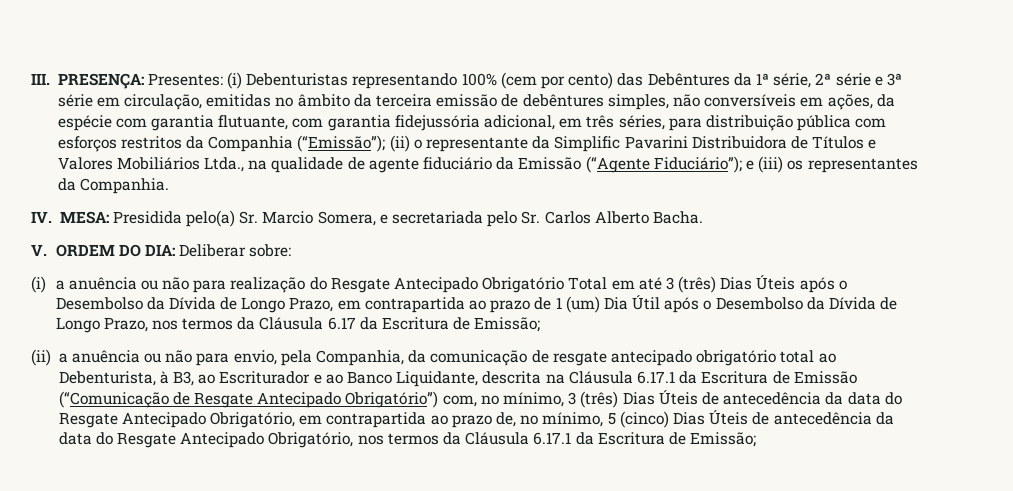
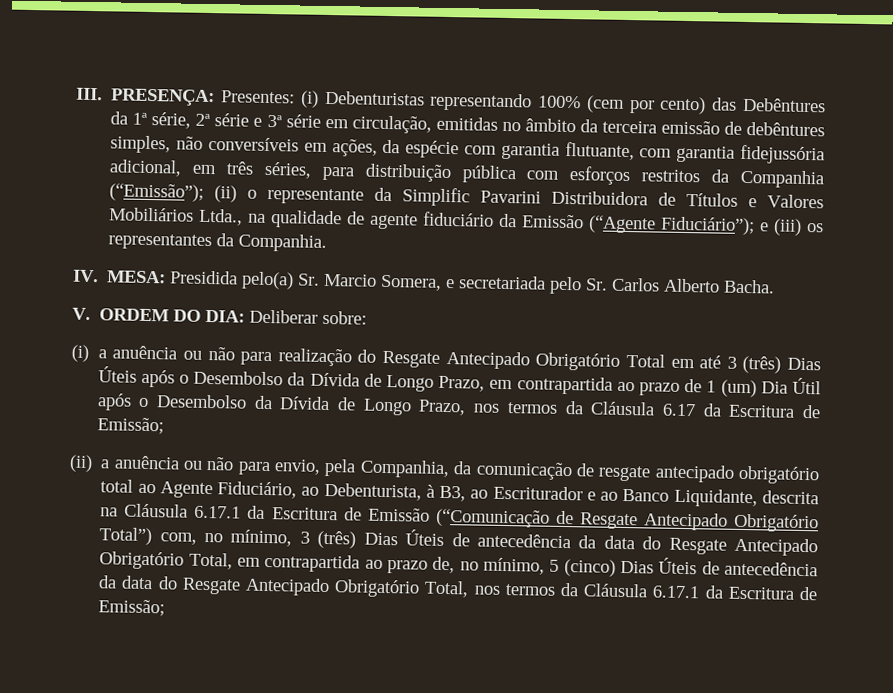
- (ii) a anuência ou não para envio, pela Companhia, da comunicação de resgate antecipado obrigatório total ao Debenturista, à B3, ao Escriturador e ao Banco Liquidante, descrita na Cláusula 6.17.1 da Escritura de Emissão (“Comunicação de Resgate Antecipado Obrigatório”) com, no mínimo, 3 (três) Dias Úteis de antecedência da data do Resgate Antecipado Obrigatório, em contrapartida ao prazo de, no mínimo, 5 (cinco) Dias Úteis de antecedência da data do Resgate Antecipado Obrigatório, nos termos da Cláusula 6.17.1 da Escritura de Emissão;
+ (ii) a anuência ou não para envio, pela Companhia, da comunicação de resgate antecipado obrigatório total ao Agente Fiduciário, ao Debenturista, à B3, ao Escriturador e ao Banco Liquidante, descrita na Cláusula 6.17.1 da Escritura de Emissão (“Comunicação de Resgate Antecipado Obrigatório Total”) com, no mínimo, 3 (três) Dias Úteis de antecedência da data do Resgate Antecipado Obrigatório Total, em contrapartida ao prazo de, no mínimo, 5 (cinco) Dias Úteis de antecedência da data do Resgate Antecipado Obrigatório Total, nos termos da Cláusula 6.17.1 da Escritura de Emissão;

